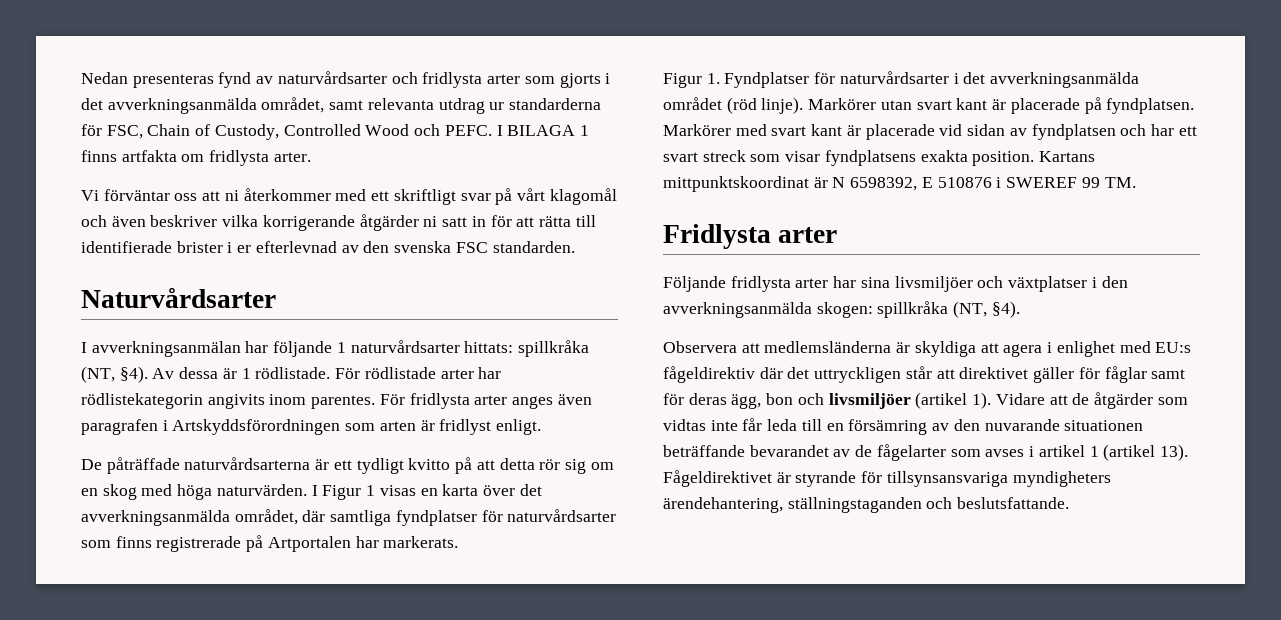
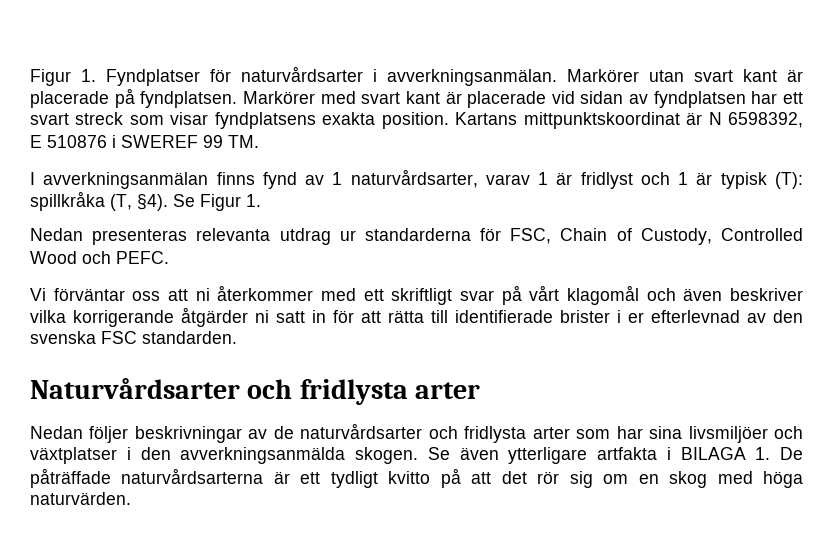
- Nedan presenteras fynd av naturvårdsarter och fridlysta arter som gjorts i det avverkningsanmälda området, samt relevanta utdrag ur standarderna för FSC, Chain of Custody, Controlled Wood och PEFC. I BILAGA 1 finns artfakta om fridlysta arter.
+ Figur 1. Fyndplatser för naturvårdsarter i avverkningsanmälan. Markörer utan svart kant är placerade på fyndplatsen. Markörer med svart kant är placerade vid sidan av fyndplatsen har ett svart streck som visar fyndplatsens exakta position. Kartans mittpunktskoordinat är N 6598392, E 510876 i SWEREF 99 TM.
+ I avverkningsanmälan finns fynd av 1 naturvårdsarter, varav 1 är fridlyst och 1 är typisk (T): spillkråka (T, §4). Se Figur 1.
+ Nedan presenteras relevanta utdrag ur standarderna för FSC, Chain of Custody, Controlled Wood och PEFC.
- Naturvårdsarter
- I avverkningsanmälan har följande 1 naturvårdsarter hittats: spillkråka (NT, §4). Av dessa är 1 rödlistade. För rödlistade arter har rödlistekategorin angivits inom parentes. För fridlysta arter anges även paragrafen i Artskyddsförordningen som arten är fridlyst enligt.
- De påträffade naturvårdsarterna är ett tydligt kvitto på att detta rör sig om en skog med höga naturvärden. I Figur 1 visas en karta över det avverkningsanmälda området, där samtliga fyndplatser för naturvårdsarter som finns registrerade på Artportalen har markerats.
- Figur 1. Fyndplatser för naturvårdsarter i det avverkningsanmälda området (röd linje). Markörer utan svart kant är placerade på fyndplatsen. Markörer med svart kant är placerade vid sidan av fyndplatsen och har ett svart streck som visar fyndplatsens exakta position. Kartans mittpunktskoordinat är N 6598392, E 510876 i SWEREF 99 TM.
- Fridlysta arter
- Följande fridlysta arter har sina livsmiljöer och växtplatser i den avverkningsanmälda skogen: spillkråka (NT, §4).
- Observera att medlemsländerna är skyldiga att agera i enlighet med EU:s fågeldirektiv där det uttryckligen står att direktivet gäller för fåglar samt för deras ägg, bon och livsmiljöer (artikel 1). Vidare att de åtgärder som vidtas inte får leda till en försämring av den nuvarande situationen beträffande bevarandet av de fågelarter som avses i artikel 1 (artikel 13). Fågeldirektivet är styrande för tillsynsansvariga myndigheters ärendehantering, ställningstaganden och beslutsfattande.
+ Naturvårdsarter och fridlysta arter
+ Nedan följer beskrivningar av de naturvårdsarter och fridlysta arter som har sina livsmiljöer och växtplatser i den avverkningsanmälda skogen. Se även ytterligare artfakta i BILAGA 1. De påträffade naturvårdsarterna är ett tydligt kvitto på att det rör sig om en skog med höga naturvärden.

